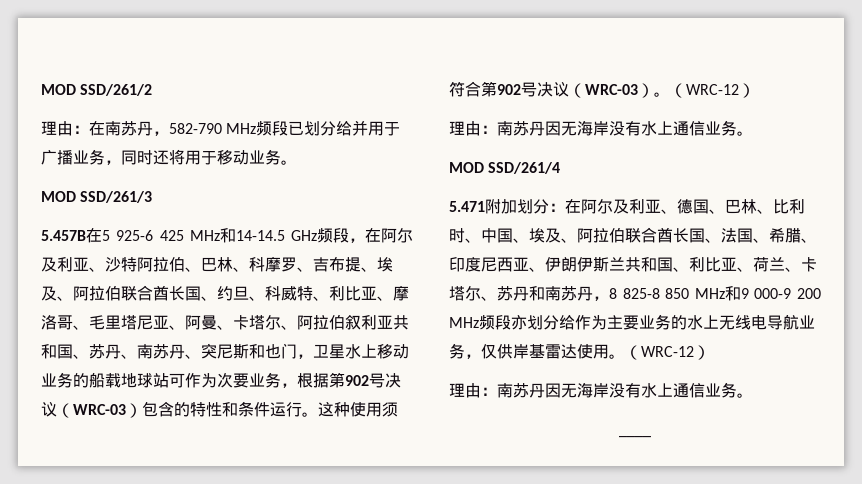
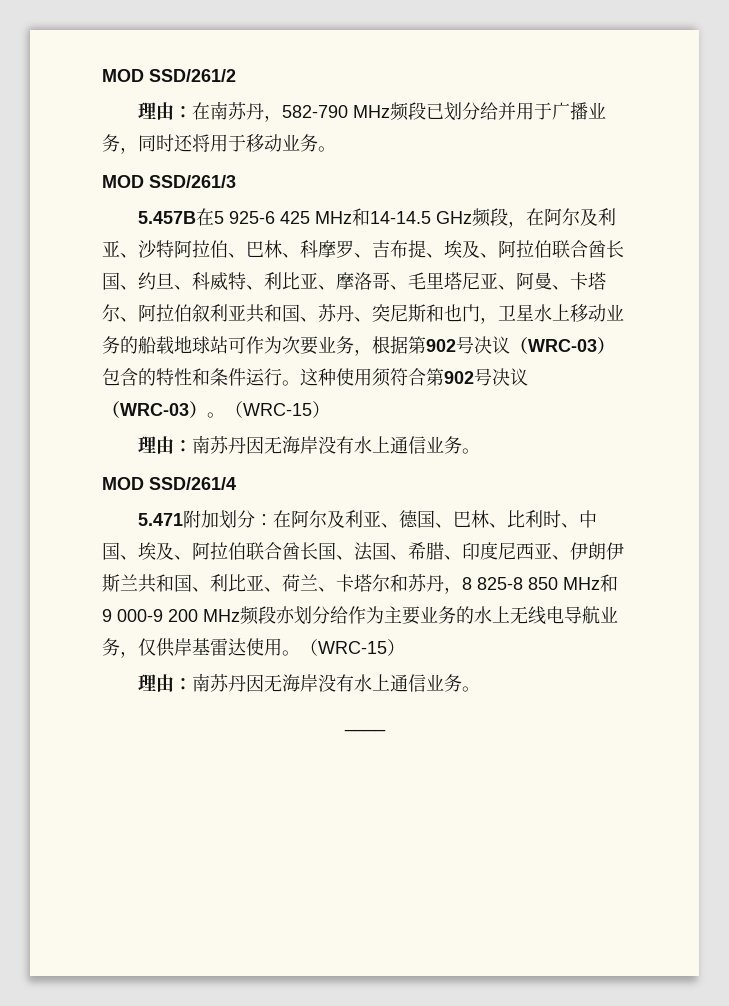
- 5.457B在5 925-6 425 MHz和14-14.5 GHz频段，在阿尔及利亚、沙特阿拉伯、巴林、科摩罗、吉布提、埃及、阿拉伯联合酋长国、约旦、科威特、利比亚、摩洛哥、毛里塔尼亚、阿曼、卡塔尔、阿拉伯叙利亚共和国、苏丹、南苏丹、突尼斯和也门，卫星水上移动业务的船载地球站可作为次要业务，根据第902号决议（WRC-03）包含的特性和条件运行。
+ 5.457B在5 925-6 425 MHz和14-14.5 GHz频段，在阿尔及利亚、沙特阿拉伯、巴林、科摩罗、吉布提、埃及、阿拉伯联合酋长国、约旦、科威特、利比亚、摩洛哥、毛里塔尼亚、阿曼、卡塔尔、阿拉伯叙利亚共和国、苏丹、突尼斯和也门，卫星水上移动业务的船载地球站可作为次要业务，根据第902号决议（WRC-03）包含的特性和条件运行。
- 这种使用须符合第902号决议（WRC-03）。（WRC-12）
+ 这种使用须符合第902号决议（WRC-03）。（WRC-15）
- 在阿尔及利亚、德国、巴林、比利时、中国、埃及、阿拉伯联合酋长国、法国、希腊、印度尼西亚、伊朗伊斯兰共和国、利比亚、荷兰、卡塔尔、苏丹和南苏丹，8 825-8 850 MHz和9 000-9 200 MHz频段亦划分给作为主要业务的水上无线电导航业务，仅供岸基雷达使用。（WRC-12）
+ 在阿尔及利亚、德国、巴林、比利时、中国、埃及、阿拉伯联合酋长国、法国、希腊、印度尼西亚、伊朗伊斯兰共和国、利比亚、荷兰、卡塔尔和苏丹，8 825-8 850 MHz和9 000-9 200 MHz频段亦划分给作为主要业务的水上无线电导航业务，仅供岸基雷达使用。（WRC-15）

